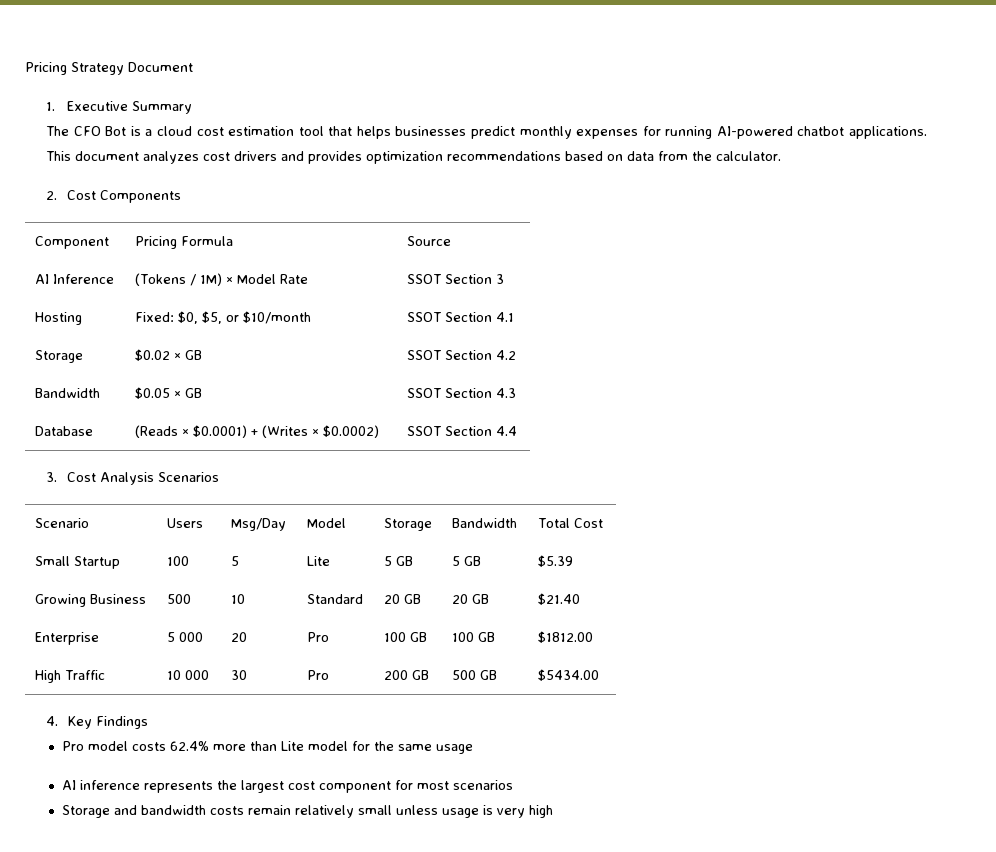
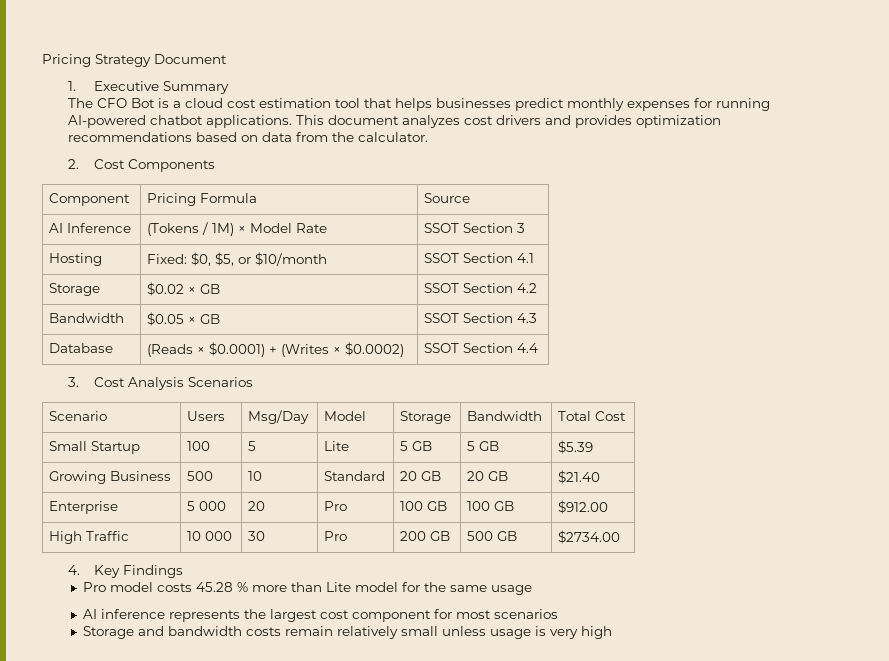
- Enterprise | 5 000 | 20 | Pro | 100 GB | 100 GB | $1812.00
+ Enterprise | 5 000 | 20 | Pro | 100 GB | 100 GB | $912.00
- High Traffic | 10 000 | 30 | Pro | 200 GB | 500 GB | $5434.00
+ High Traffic | 10 000 | 30 | Pro | 200 GB | 500 GB | $2734.00
- Pro model costs 62.4% more than Lite model for the same usage
+ Pro model costs 45.28 % more than Lite model for the same usage

